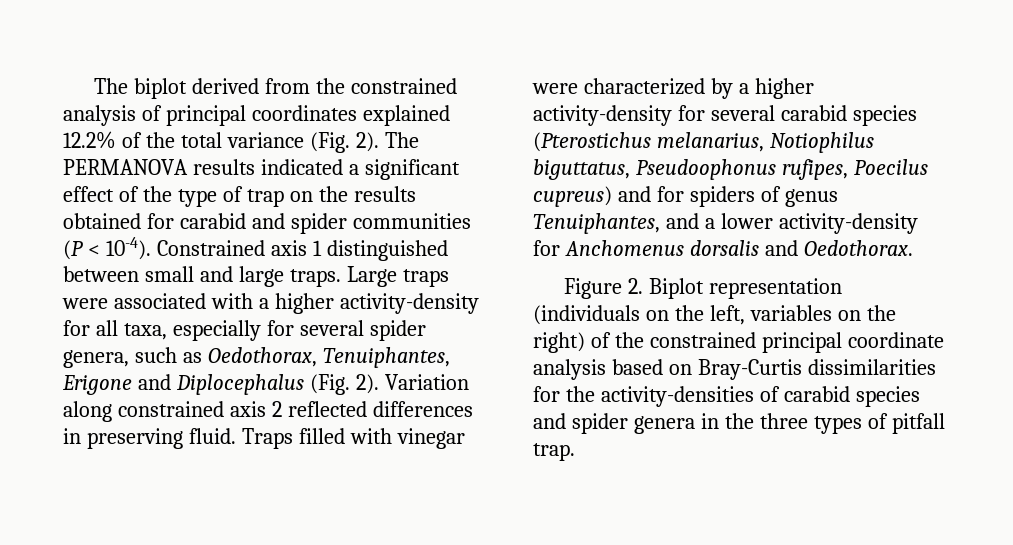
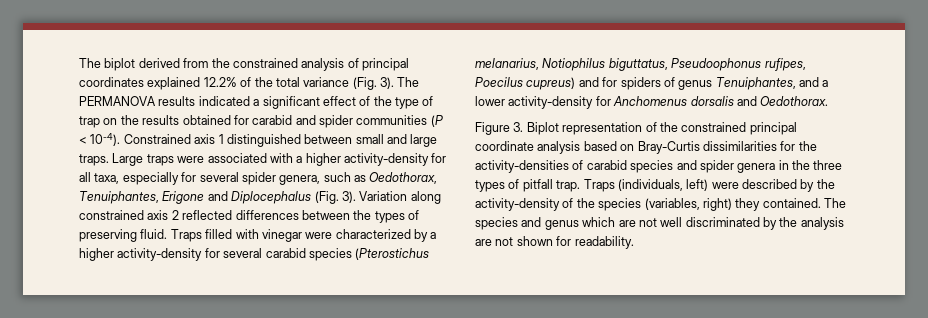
- The biplot derived from the constrained analysis of principal coordinates explained 12.2% of the total variance (Fig. 2).
+ The biplot derived from the constrained analysis of principal coordinates explained 12.2% of the total variance (Fig. 3).
- Large traps were associated with a higher activity-density for all taxa, especially for several spider genera, such as Oedothorax, Tenuiphantes, Erigone and Diplocephalus (Fig. 2).
+ Large traps were associated with a higher activity-density for all taxa, especially for several spider genera, such as Oedothorax, Tenuiphantes, Erigone and Diplocephalus (Fig. 3).
- Variation along constrained axis 2 reflected differences in preserving fluid.
+ Variation along constrained axis 2 reflected differences between the types of preserving fluid.
- Figure 2. Biplot representation (individuals on the left, variables on the right) of the constrained principal coordinate analysis based on Bray-Curtis dissimilarities for the activity-densities of carabid species and spider genera in the three types of pitfall trap.
+ Figure 3. Biplot representation of the constrained principal coordinate analysis based on Bray-Curtis dissimilarities for the activity-densities of carabid species and spider genera in the three types of pitfall trap.
+ Traps (individuals, left) were described by the activity-density of the species (variables, right) they contained. The species and genus which are not well discriminated by the analysis are not shown for readability.

